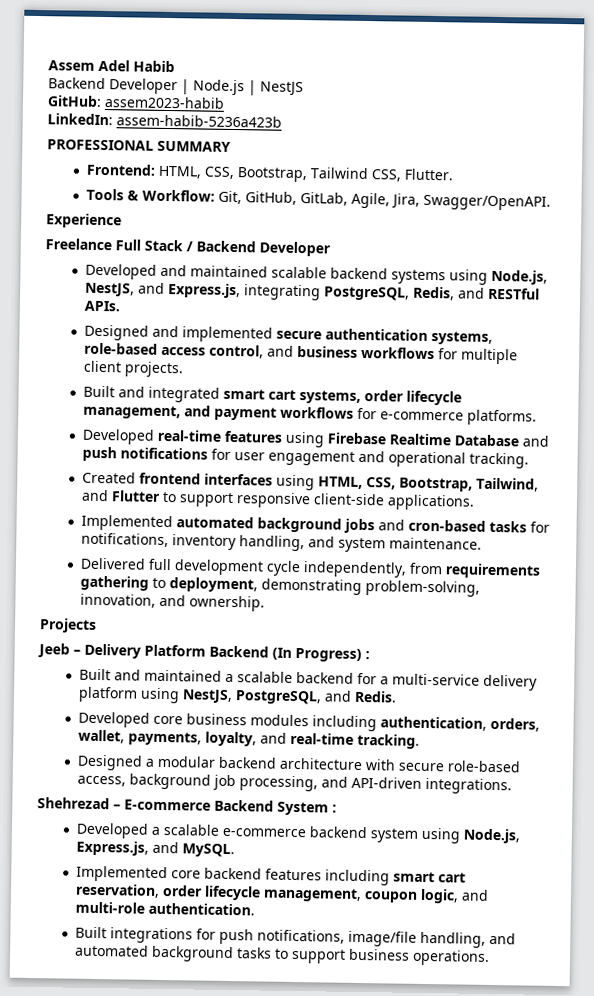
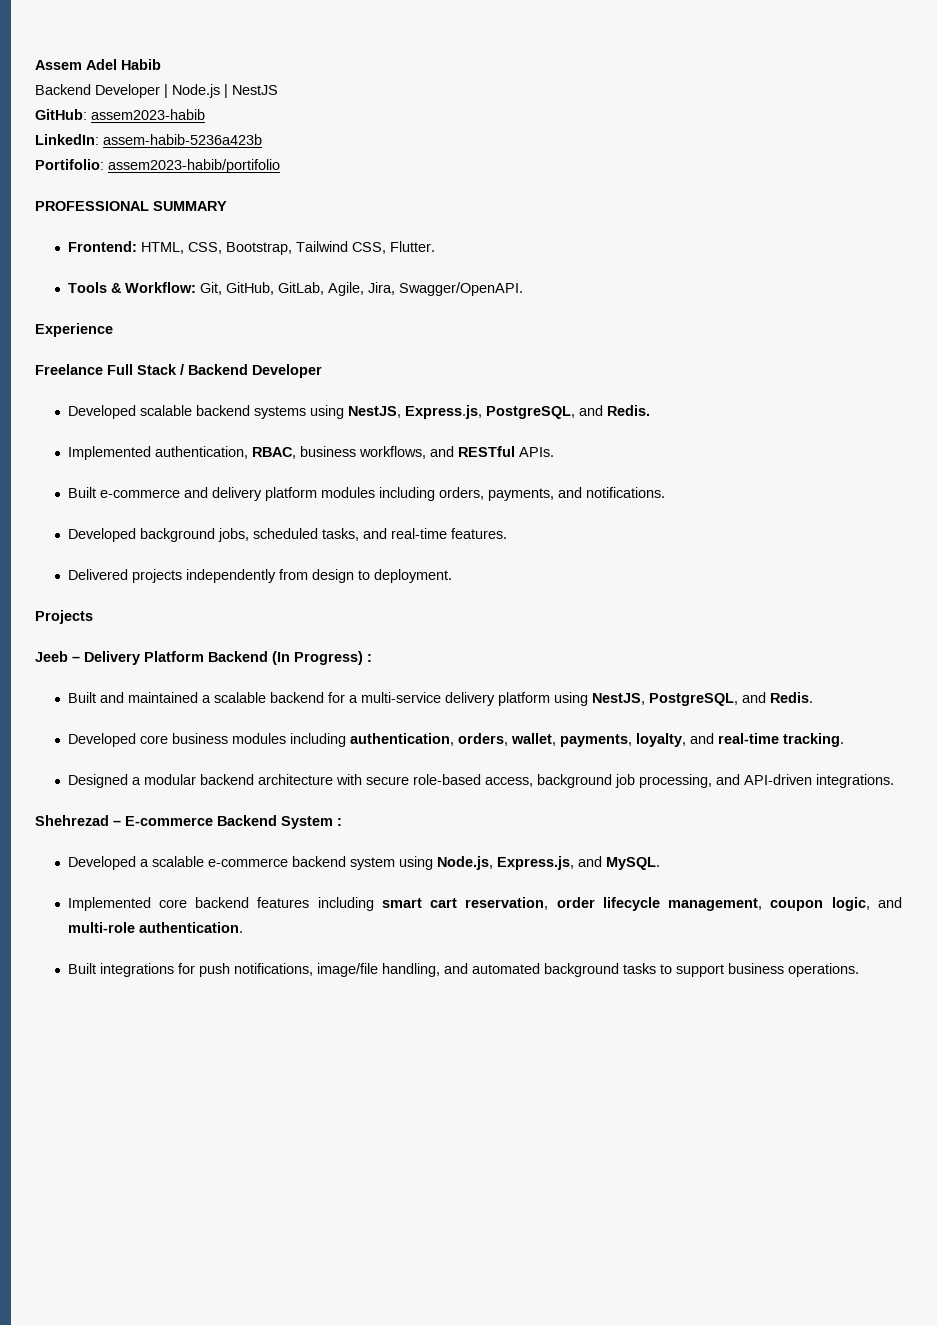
+ Portifolio: assem2023-habib/portifolio
- Developed and maintained scalable backend systems using Node.js, NestJS, and Express.js, integrating PostgreSQL, Redis, and RESTful APIs.
- Designed and implemented secure authentication systems, role-based access control, and business workflows for multiple client projects.
- Built and integrated smart cart systems, order lifecycle management, and payment workflows for e-commerce platforms.
- Developed real-time features using Firebase Realtime Database and push notifications for user engagement and operational tracking.
- Created frontend interfaces using HTML, CSS, Bootstrap, Tailwind, and Flutter to support responsive client-side applications.
- Implemented automated background jobs and cron-based tasks for notifications, inventory handling, and system maintenance.
- Delivered full development cycle independently, from requirements gathering to deployment, demonstrating problem-solving, innovation, and ownership.
+ Developed scalable backend systems using NestJS, Express.js, PostgreSQL, and Redis.
+ Implemented authentication, RBAC, business workflows, and RESTful APIs.
+ Built e-commerce and delivery platform modules including orders, payments, and notifications.
+ Developed background jobs, scheduled tasks, and real-time features.
+ Delivered projects independently from design to deployment.

